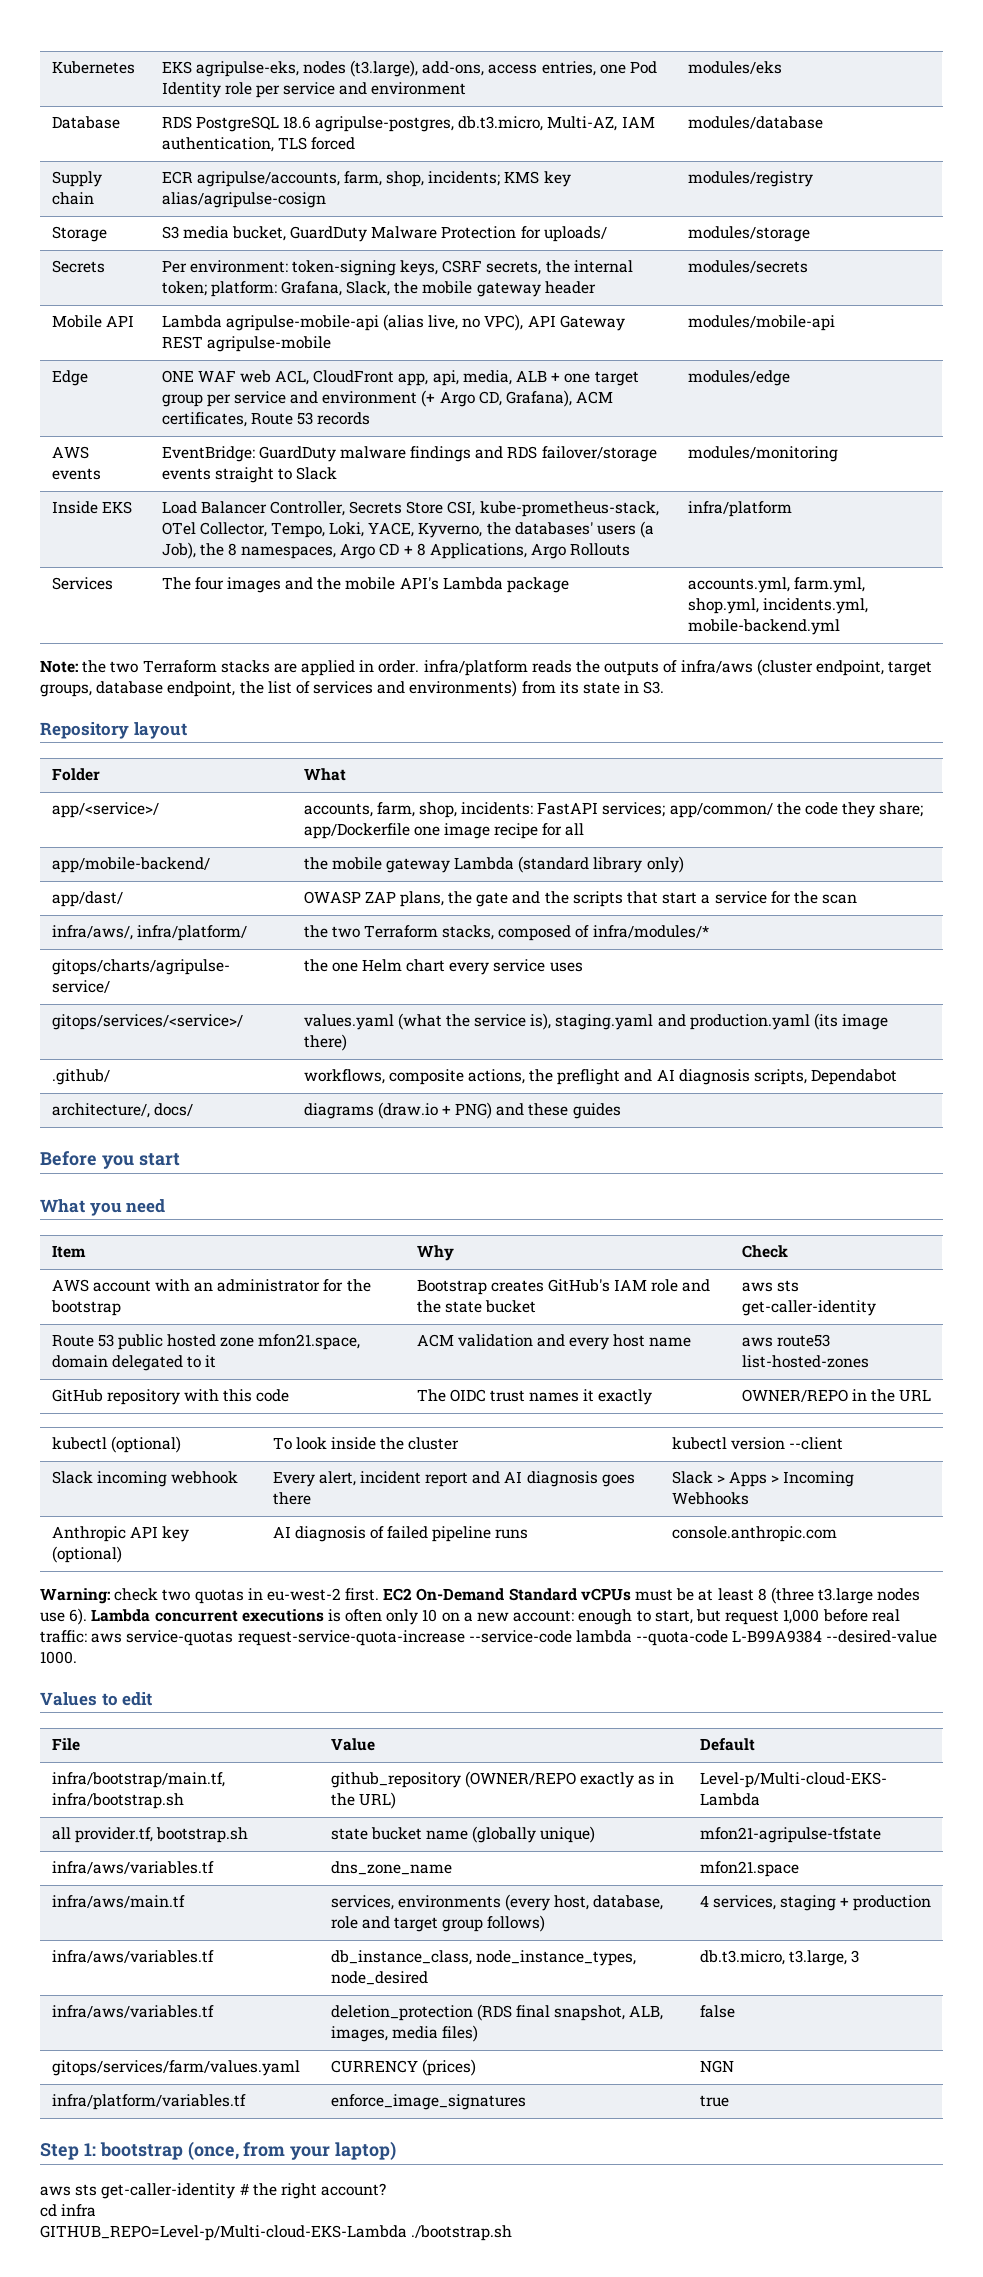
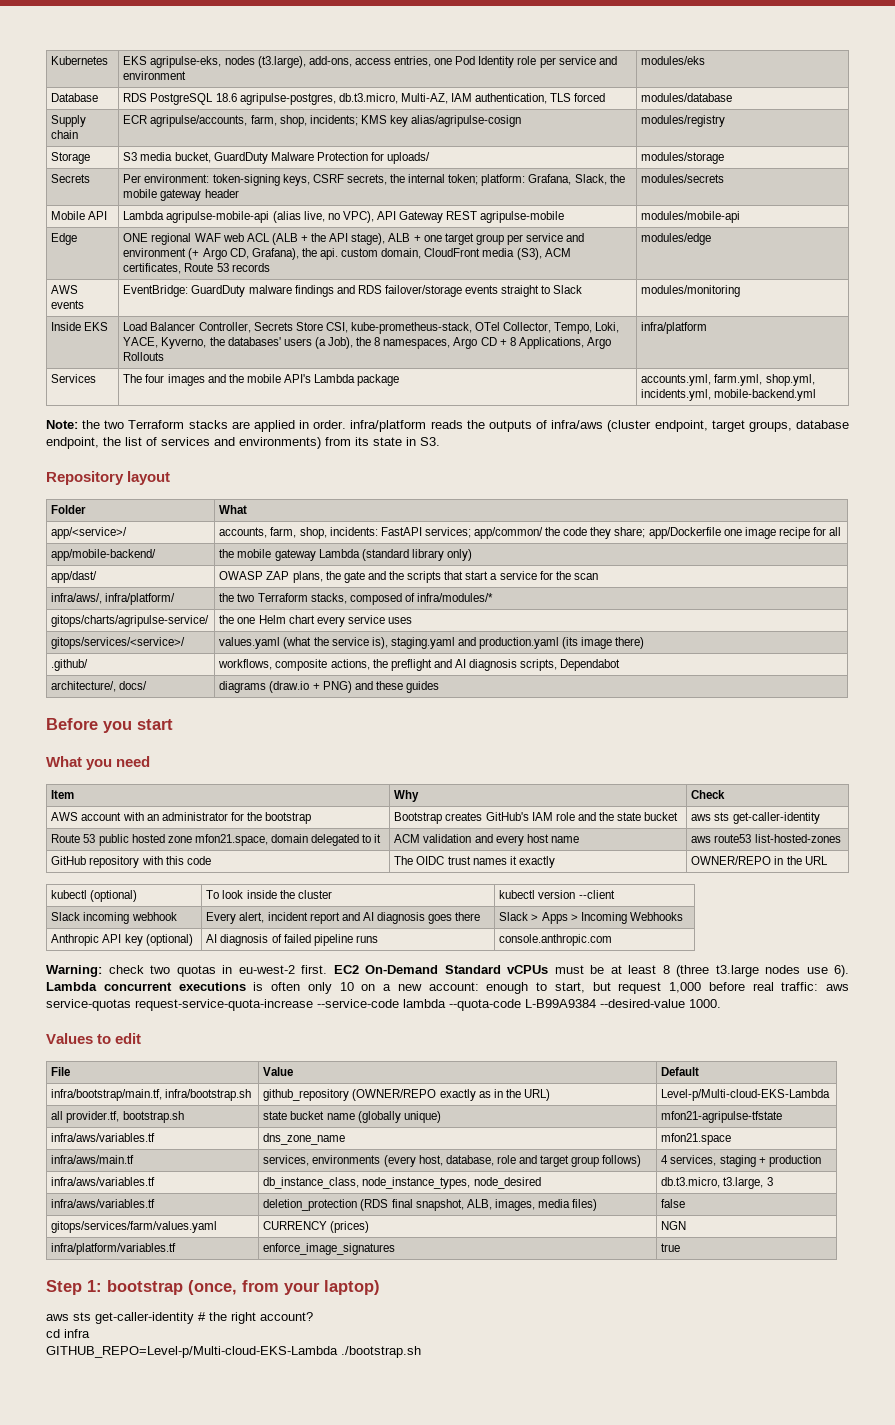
- Edge | ONE WAF web ACL, CloudFront app, api, media, ALB + one target group per service and environment (+ Argo CD, Grafana), ACM certificates, Route 53 records | modules/edge
+ Edge | ONE regional WAF web ACL (ALB + the API stage), ALB + one target group per service and environment (+ Argo CD, Grafana), the api. custom domain, CloudFront media (S3), ACM certificates, Route 53 records | modules/edge

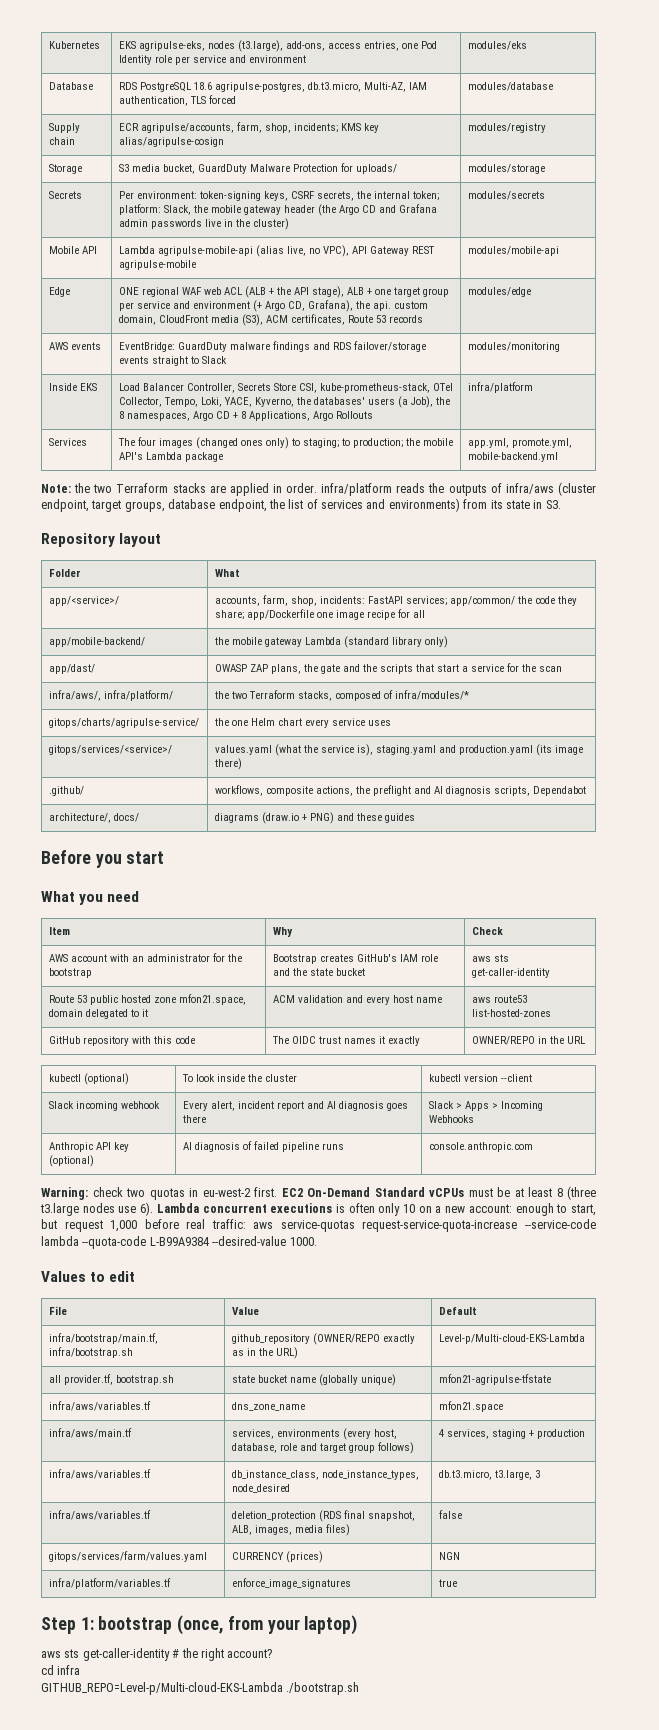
- Secrets | Per environment: token-signing keys, CSRF secrets, the internal token; platform: Grafana, Slack, the mobile gateway header | modules/secrets
+ Secrets | Per environment: token-signing keys, CSRF secrets, the internal token; platform: Slack, the mobile gateway header (the Argo CD and Grafana admin passwords live in the cluster) | modules/secrets
- Services | The four images and the mobile API's Lambda package | accounts.yml, farm.yml, shop.yml, incidents.yml, mobile-backend.yml
+ Services | The four images (changed ones only) to staging; to production; the mobile API's Lambda package | app.yml, promote.yml, mobile-backend.yml

